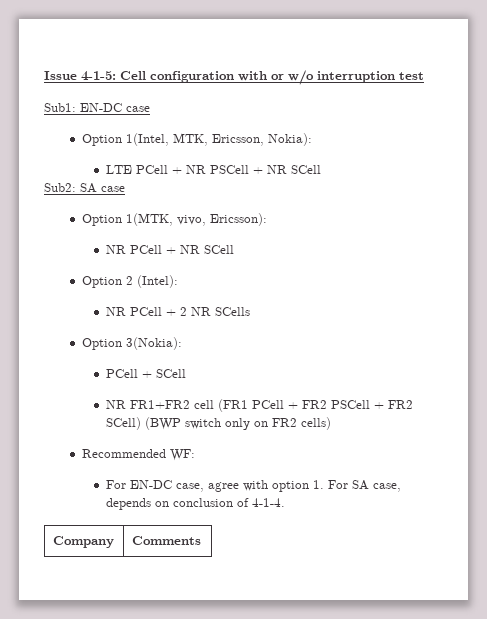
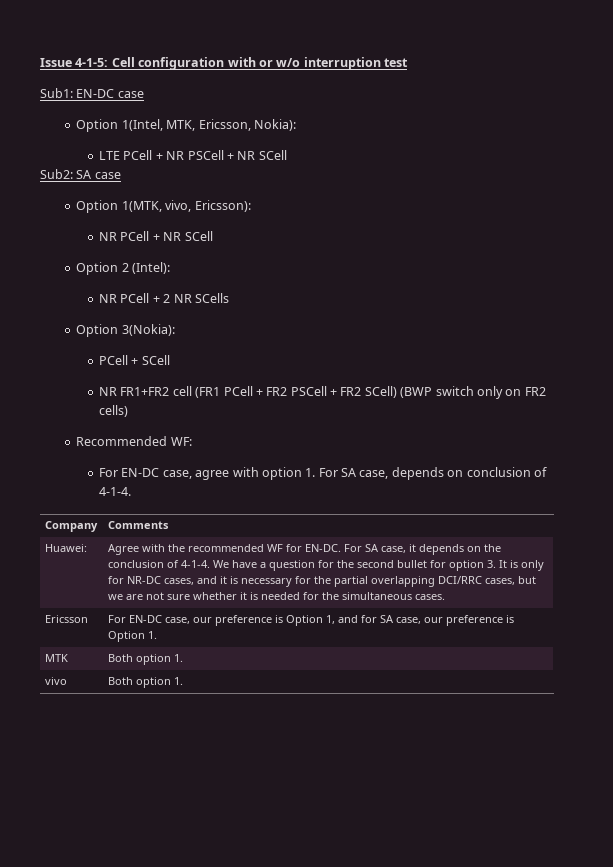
+ Huawei: | Agree with the recommended WF for EN-DC. For SA case, it depends on the conclusion of 4-1-4. We have a question for the second bullet for option 3. It is only for NR-DC cases, and it is necessary for the partial overlapping DCI/RRC cases, but we are not sure whether it is needed for the simultaneous cases.
+ Ericsson | For EN-DC case, our preference is Option 1, and for SA case, our preference is Option 1.
+ MTK | Both option 1.
+ vivo | Both option 1.

